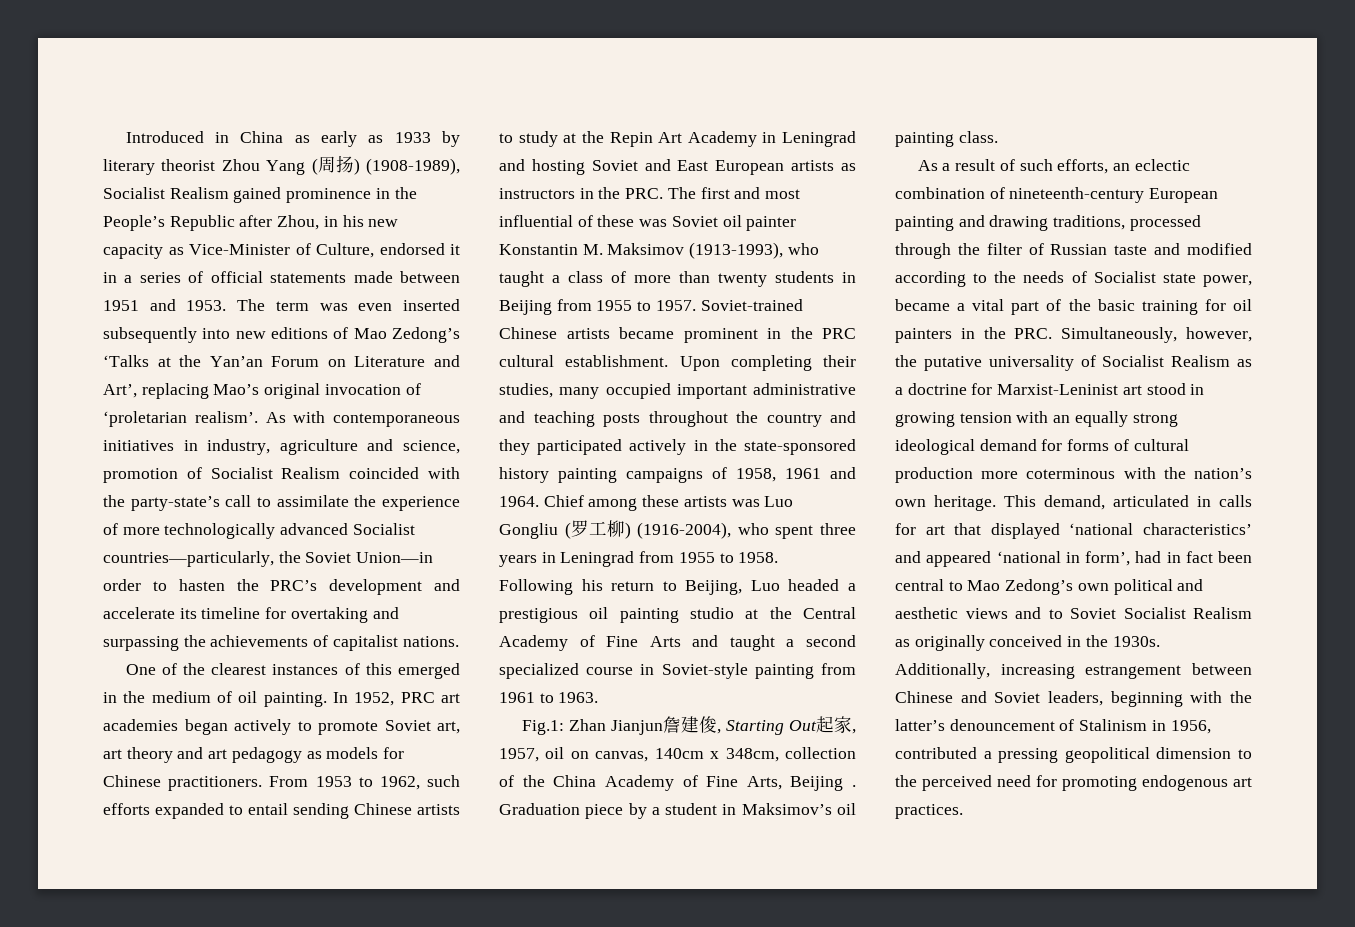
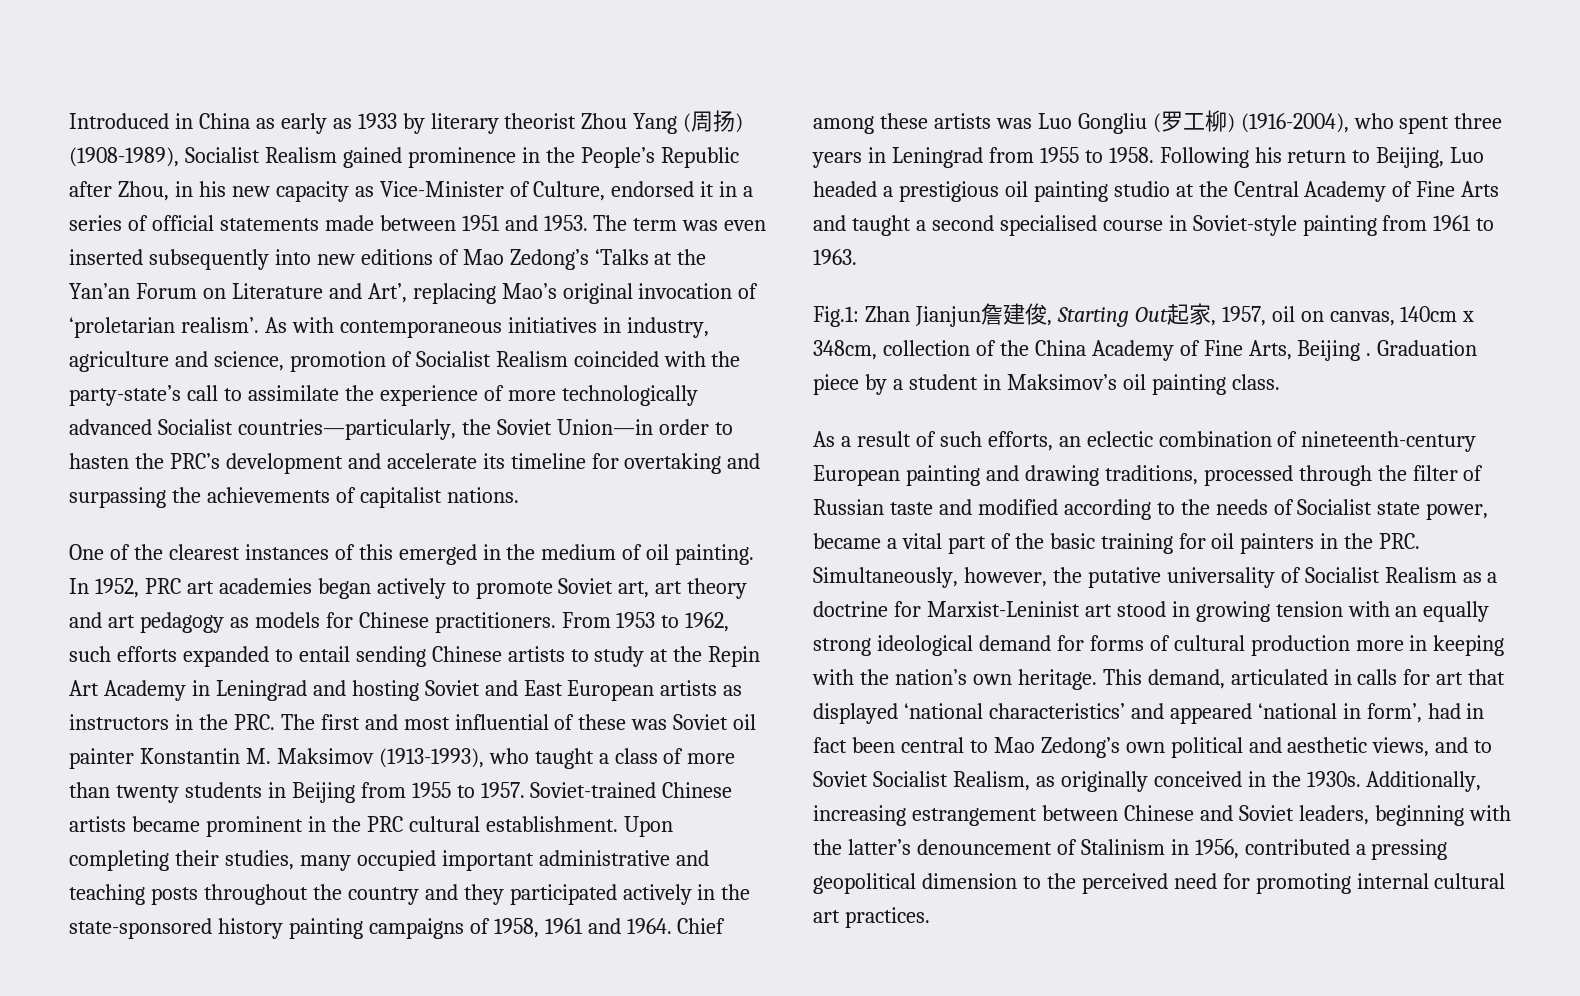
- Following his return to Beijing, Luo headed a prestigious oil painting studio at the Central Academy of Fine Arts and taught a second specialized course in Soviet-style painting from 1961 to 1963.
+ Following his return to Beijing, Luo headed a prestigious oil painting studio at the Central Academy of Fine Arts and taught a second specialised course in Soviet-style painting from 1961 to 1963.
- As a result of such efforts, an eclectic combination of nineteenth-century European painting and drawing traditions, processed through the filter of Russian taste and modified according to the needs of Socialist state power, became a vital part of the basic training for oil painters in the PRC. Simultaneously, however, the putative universality of Socialist Realism as a doctrine for Marxist-Leninist art stood in growing tension with an equally strong ideological demand for forms of cultural production more coterminous with the nation’s own heritage.
+ As a result of such efforts, an eclectic combination of nineteenth-century European painting and drawing traditions, processed through the filter of Russian taste and modified according to the needs of Socialist state power, became a vital part of the basic training for oil painters in the PRC. Simultaneously, however, the putative universality of Socialist Realism as a doctrine for Marxist-Leninist art stood in growing tension with an equally strong ideological demand for forms of cultural production more in keeping with the nation’s own heritage.
- This demand, articulated in calls for art that displayed ‘national characteristics’ and appeared ‘national in form’, had in fact been central to Mao Zedong’s own political and aesthetic views and to Soviet Socialist Realism as originally conceived in the 1930s.
+ This demand, articulated in calls for art that displayed ‘national characteristics’ and appeared ‘national in form’, had in fact been central to Mao Zedong’s own political and aesthetic views, and to Soviet Socialist Realism, as originally conceived in the 1930s.
- Additionally, increasing estrangement between Chinese and Soviet leaders, beginning with the latter’s denouncement of Stalinism in 1956, contributed a pressing geopolitical dimension to the perceived need for promoting endogenous art practices.
+ Additionally, increasing estrangement between Chinese and Soviet leaders, beginning with the latter’s denouncement of Stalinism in 1956, contributed a pressing geopolitical dimension to the perceived need for promoting internal cultural art practices.

